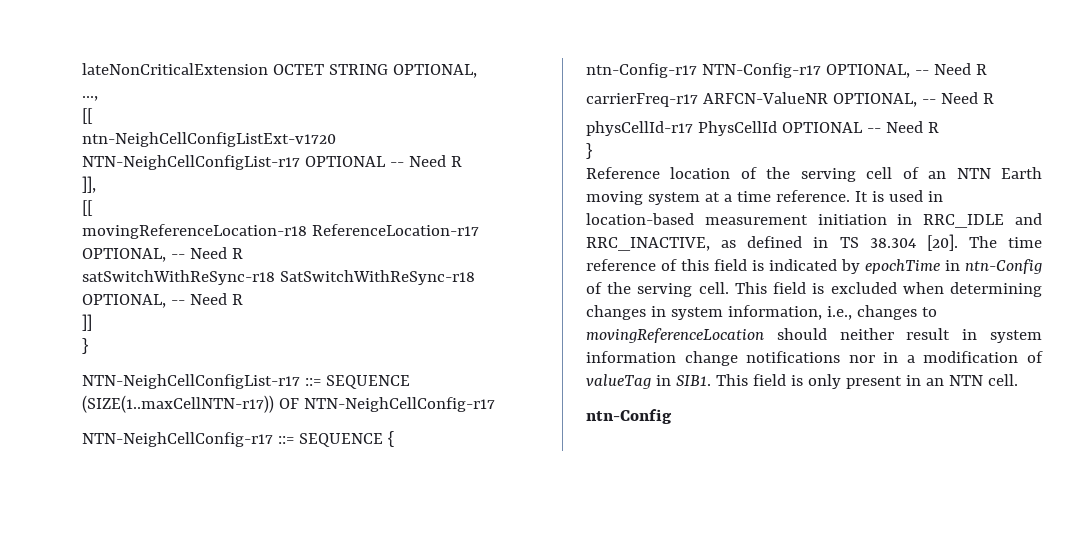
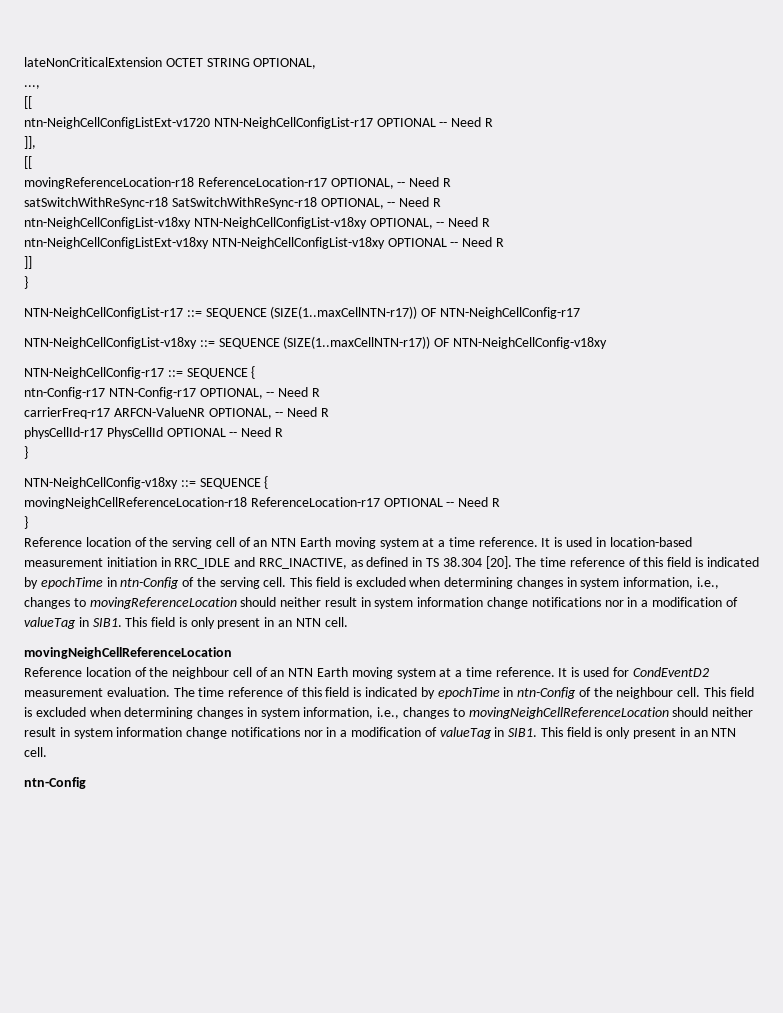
+ ntn-NeighCellConfigList-v18xy NTN-NeighCellConfigList-v18xy OPTIONAL, -- Need R
+ ntn-NeighCellConfigListExt-v18xy NTN-NeighCellConfigList-v18xy OPTIONAL -- Need R
+ NTN-NeighCellConfigList-v18xy ::= SEQUENCE (SIZE(1..maxCellNTN-r17)) OF NTN-NeighCellConfig-v18xy
+ NTN-NeighCellConfig-v18xy ::= SEQUENCE {
+ movingNeighCellReferenceLocation-r18 ReferenceLocation-r17 OPTIONAL -- Need R
+ }
  This field is excluded when determining changes in system information, i.e., changes to movingReferenceLocation should neither result in system information change notifications nor in a modification of valueTag in SIB1. This field is only present in an NTN cell.
+ movingNeighCellReferenceLocation
+ Reference location of the neighbour cell of an NTN Earth moving system at a time reference. It is used for CondEventD2 measurement evaluation. The time reference of this field is indicated by epochTime in ntn-Config of the neighbour cell. This field is excluded when determining changes in system information, i.e., changes to movingNeighCellReferenceLocation should neither result in system information change notifications nor in a modification of valueTag in SIB1. This field is only present in an NTN cell.

